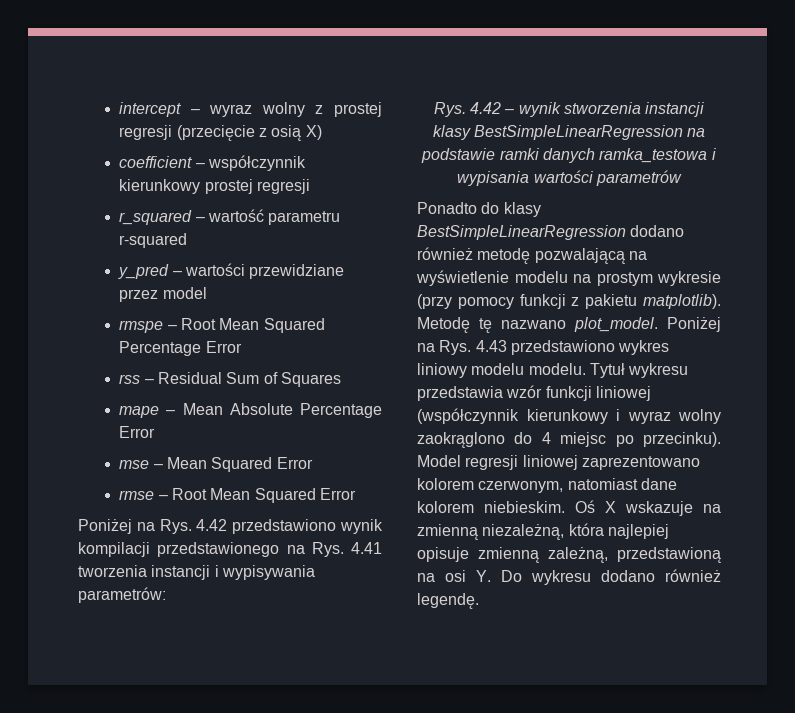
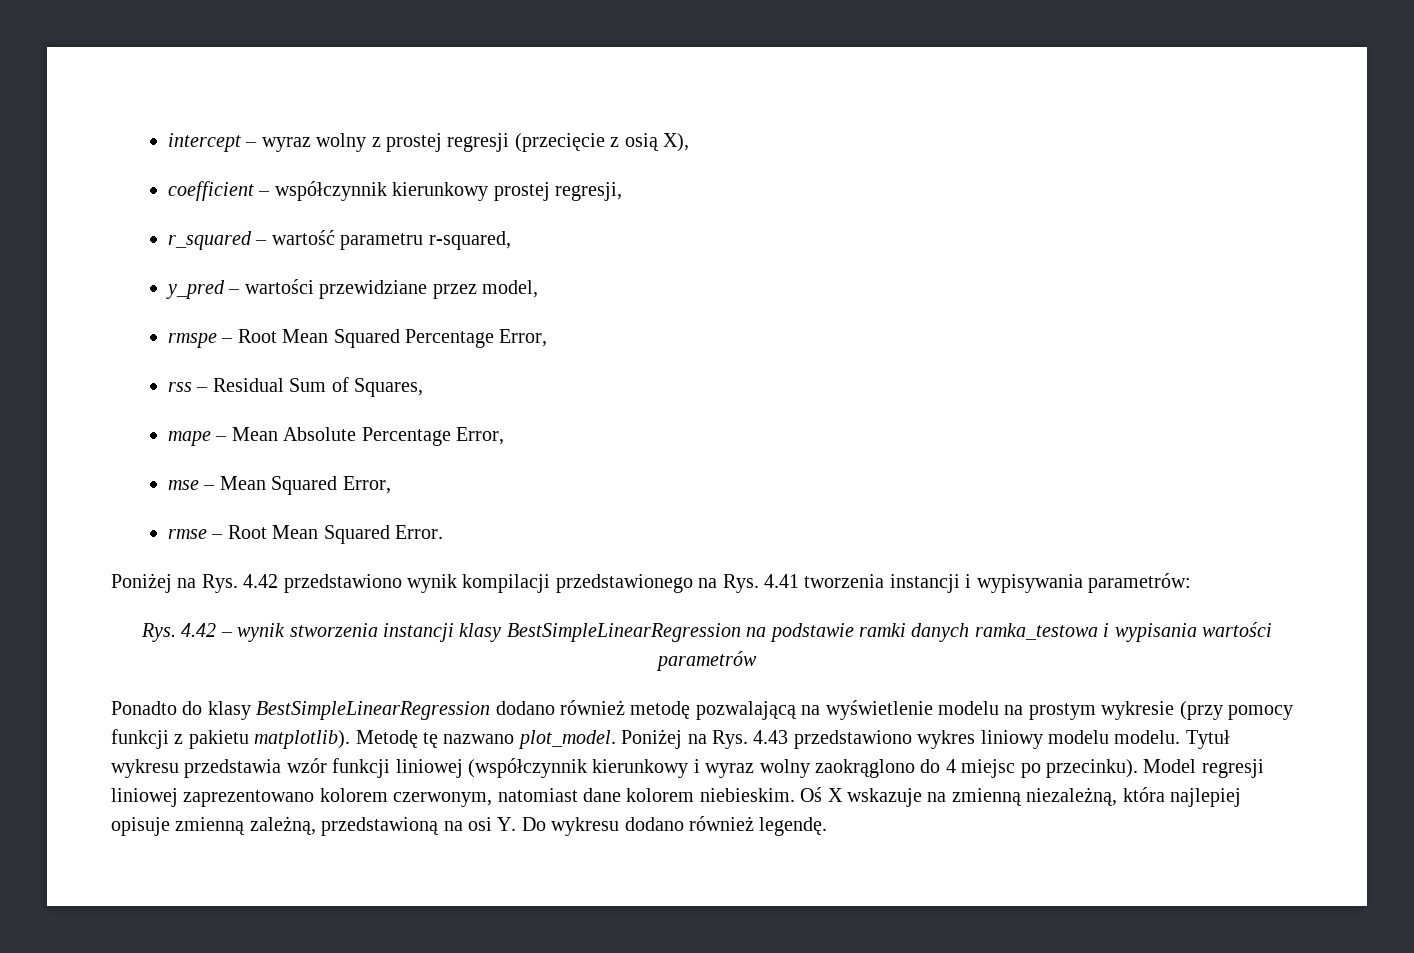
- intercept – wyraz wolny z prostej regresji (przecięcie z osią X)
+ intercept – wyraz wolny z prostej regresji (przecięcie z osią X),
- coefficient – współczynnik kierunkowy prostej regresji
+ coefficient – współczynnik kierunkowy prostej regresji,
- r_squared – wartość parametru r-squared
+ r_squared – wartość parametru r-squared,
- y_pred – wartości przewidziane przez model
+ y_pred – wartości przewidziane przez model,
- rmspe – Root Mean Squared Percentage Error
+ rmspe – Root Mean Squared Percentage Error,
- rss – Residual Sum of Squares
+ rss – Residual Sum of Squares,
- mape – Mean Absolute Percentage Error
+ mape – Mean Absolute Percentage Error,
- mse – Mean Squared Error
+ mse – Mean Squared Error,
- rmse – Root Mean Squared Error
+ rmse – Root Mean Squared Error.

